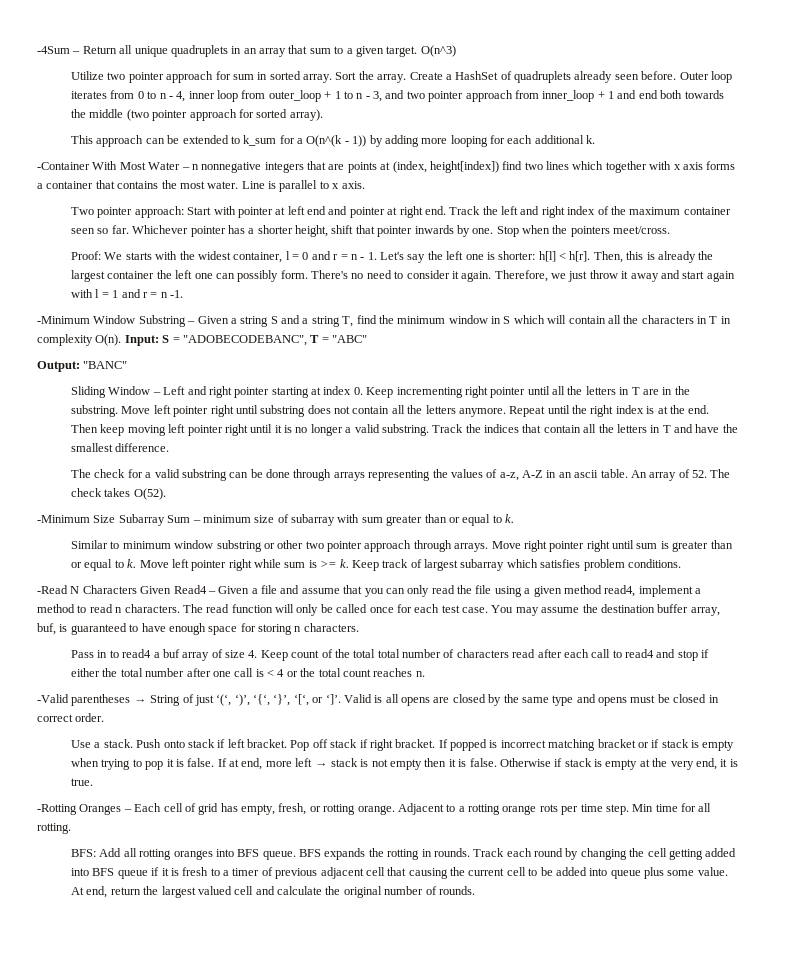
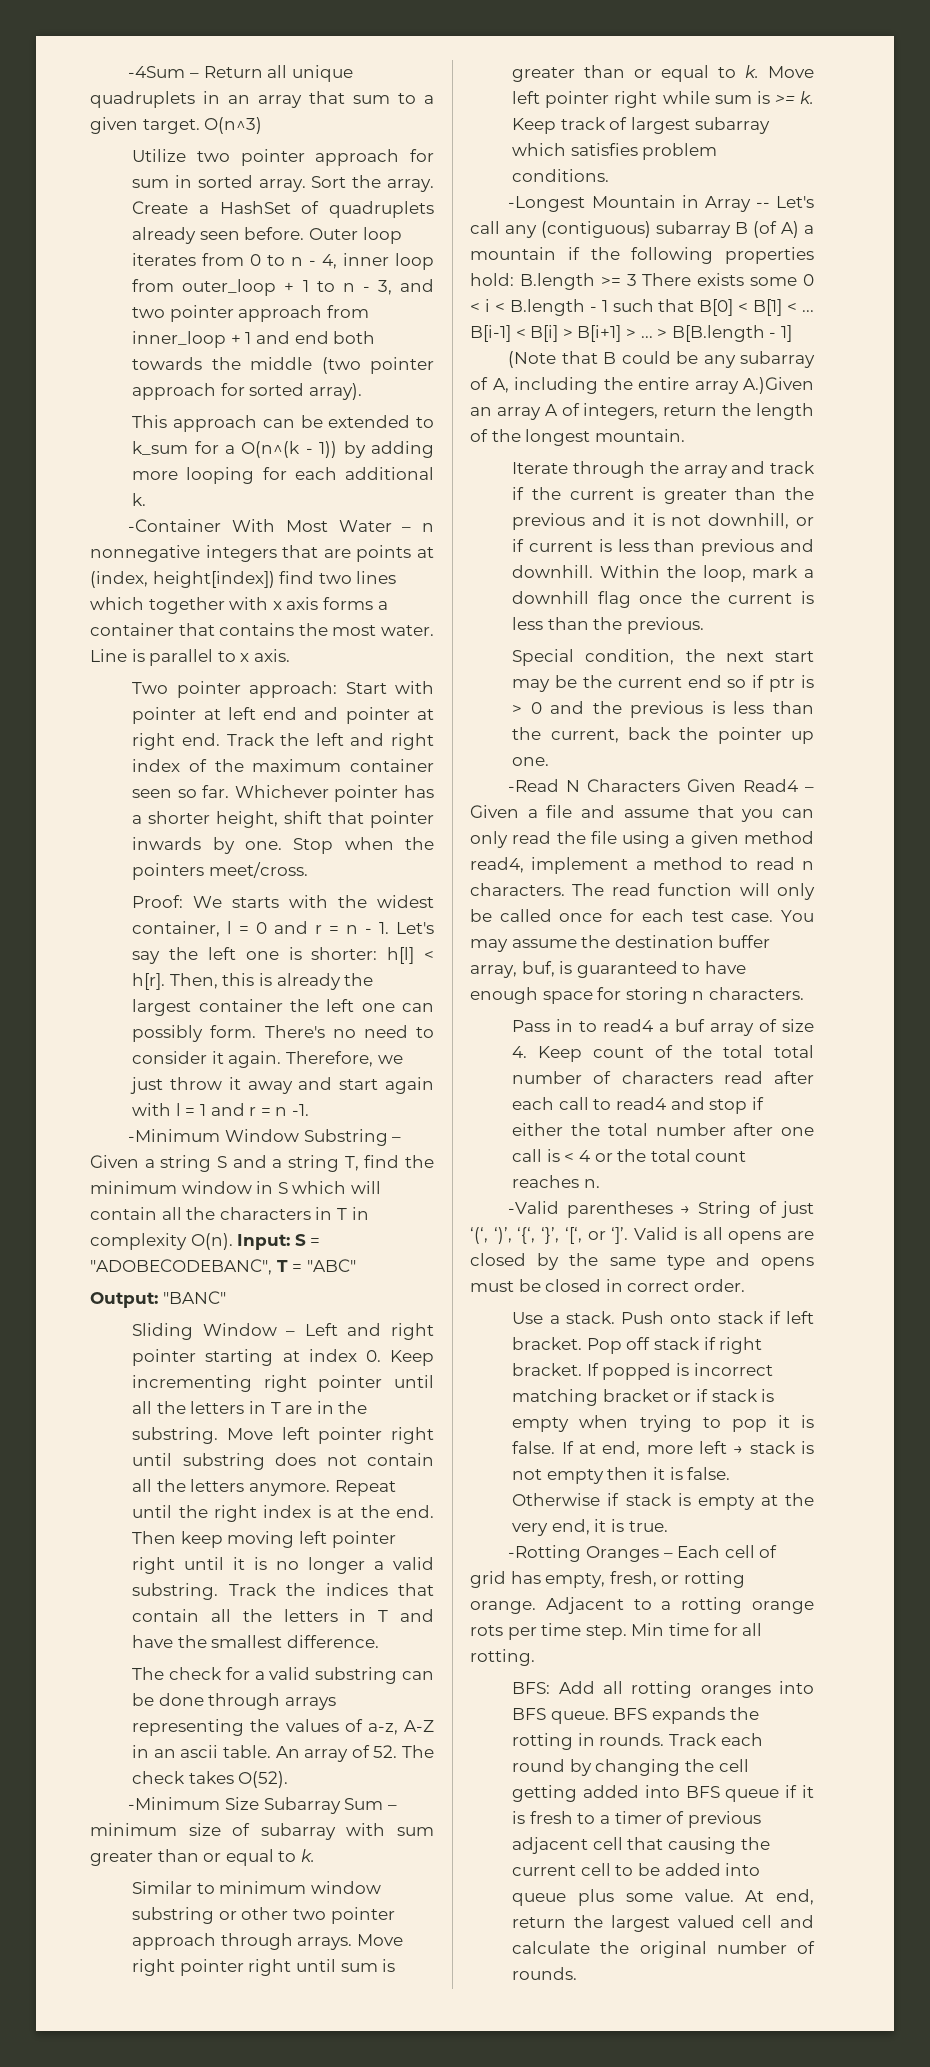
+ -Longest Mountain in Array -- Let's call any (contiguous) subarray B (of A) a mountain if the following properties hold: B.length >= 3 There exists some 0 < i < B.length - 1 such that B[0] < B[1] < ... B[i-1] < B[i] > B[i+1] > ... > B[B.length - 1]
+ (Note that B could be any subarray of A, including the entire array A.)Given an array A of integers, return the length of the longest mountain.
+ Iterate through the array and track if the current is greater than the previous and it is not downhill, or if current is less than previous and downhill. Within the loop, mark a downhill flag once the current is less than the previous.
+ Special condition, the next start may be the current end so if ptr is > 0 and the previous is less than the current, back the pointer up one.

